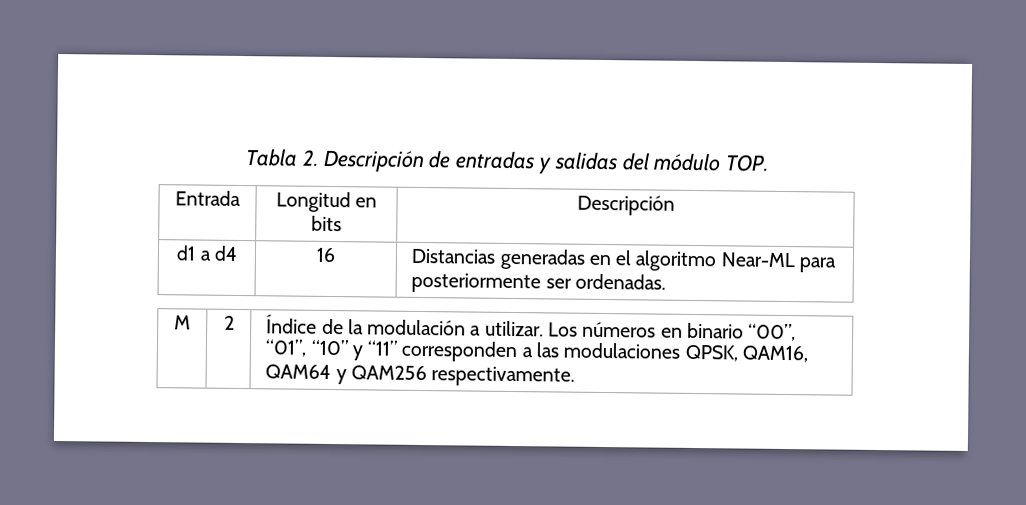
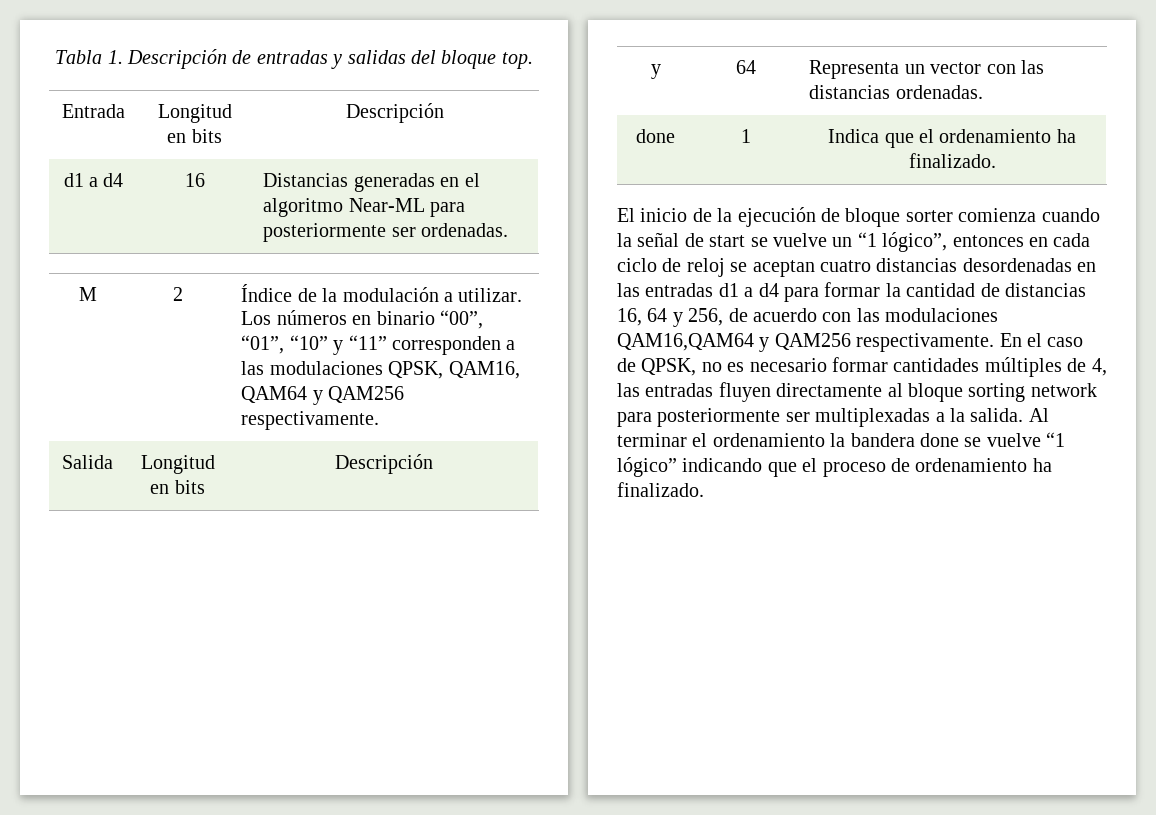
- Tabla 2. Descripción de entradas y salidas del módulo TOP.
+ Tabla 1. Descripción de entradas y salidas del bloque top.
+ Salida | Longitud en bits | Descripción
+ y | 64 | Representa un vector con las distancias ordenadas.
+ done | 1 | Indica que el ordenamiento ha finalizado.
+ El inicio de la ejecución de bloque sorter comienza cuando la señal de start se vuelve un “1 lógico”, entonces en cada ciclo de reloj se aceptan cuatro distancias desordenadas en las entradas d1 a d4 para formar la cantidad de distancias 16, 64 y 256, de acuerdo con las modulaciones QAM16,QAM64 y QAM256 respectivamente. En el caso de QPSK, no es necesario formar cantidades múltiples de 4, las entradas fluyen directamente al bloque sorting network para posteriormente ser multiplexadas a la salida. Al terminar el ordenamiento la bandera done se vuelve “1 lógico” indicando que el proceso de ordenamiento ha finalizado.

